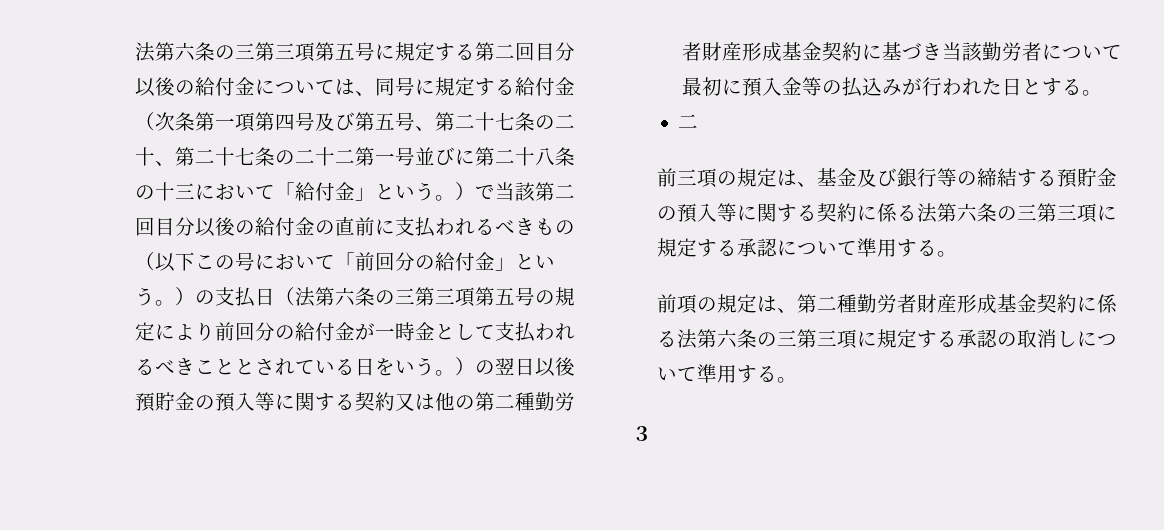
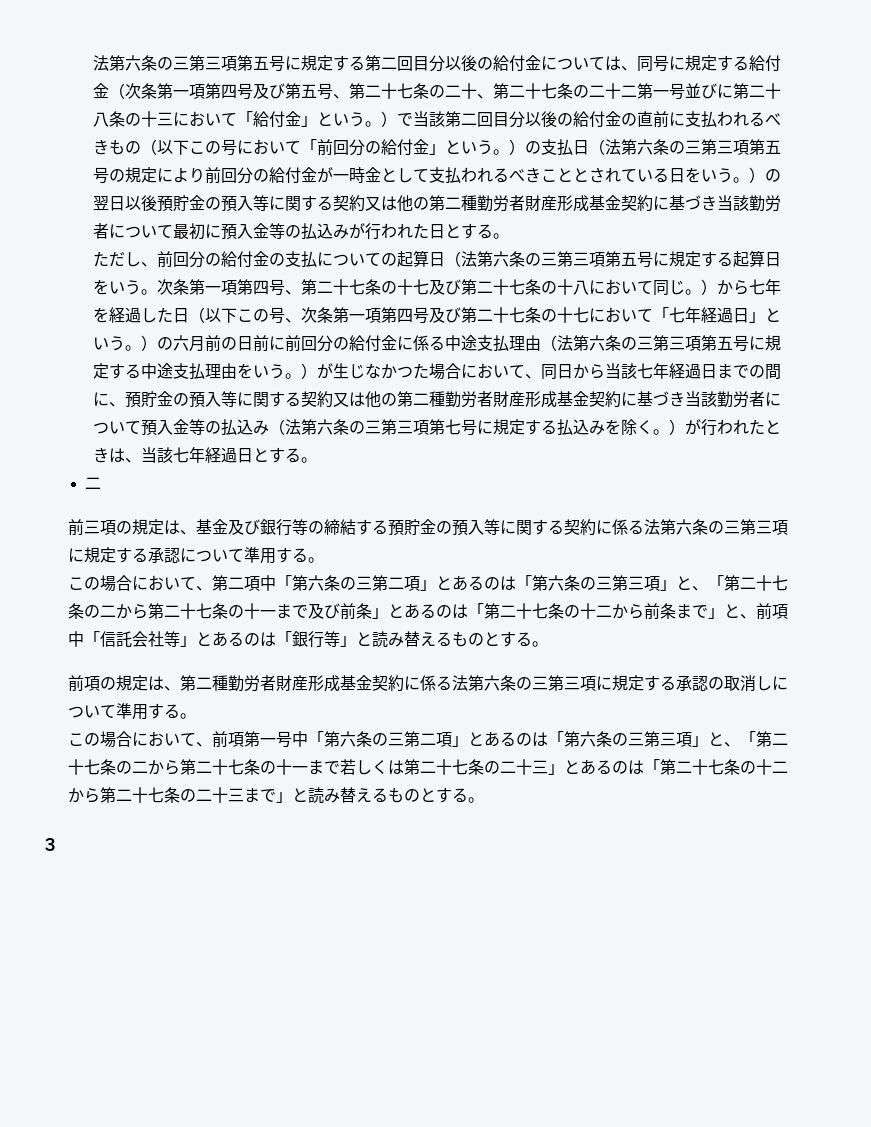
+ ただし、前回分の給付金の支払についての起算日（法第六条の三第三項第五号に規定する起算日をいう。次条第一項第四号、第二十七条の十七及び第二十七条の十八において同じ。）から七年を経過した日（以下この号、次条第一項第四号及び第二十七条の十七において「七年経過日」という。）の六月前の日前に前回分の給付金に係る中途支払理由（法第六条の三第三項第五号に規定する中途支払理由をいう。）が生じなかつた場合において、同日から当該七年経過日までの間に、預貯金の預入等に関する契約又は他の第二種勤労者財産形成基金契約に基づき当該勤労者について預入金等の払込み（法第六条の三第三項第七号に規定する払込みを除く。）が行われたときは、当該七年経過日とする。
+ この場合において、第二項中「第六条の三第二項」とあるのは「第六条の三第三項」と、「第二十七条の二から第二十七条の十一まで及び前条」とあるのは「第二十七条の十二から前条まで」と、前項中「信託会社等」とあるのは「銀行等」と読み替えるものとする。
+ この場合において、前項第一号中「第六条の三第二項」とあるのは「第六条の三第三項」と、「第二十七条の二から第二十七条の十一まで若しくは第二十七条の二十三」とあるのは「第二十七条の十二から第二十七条の二十三まで」と読み替えるものとする。

